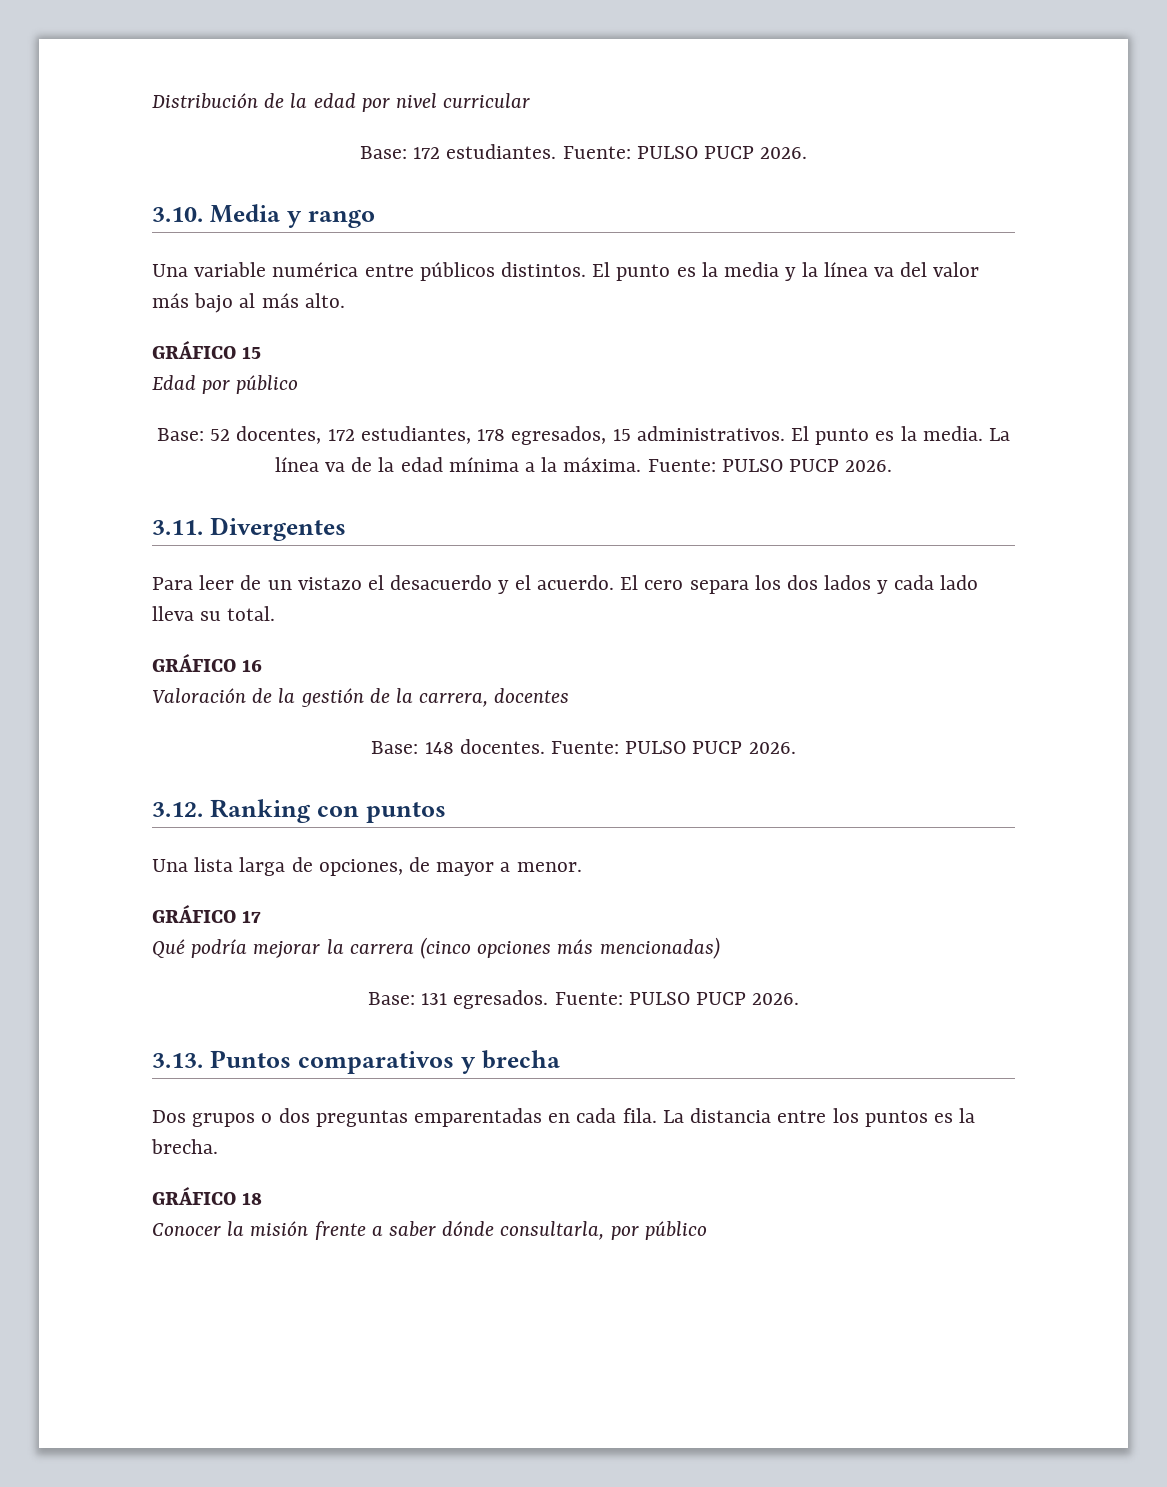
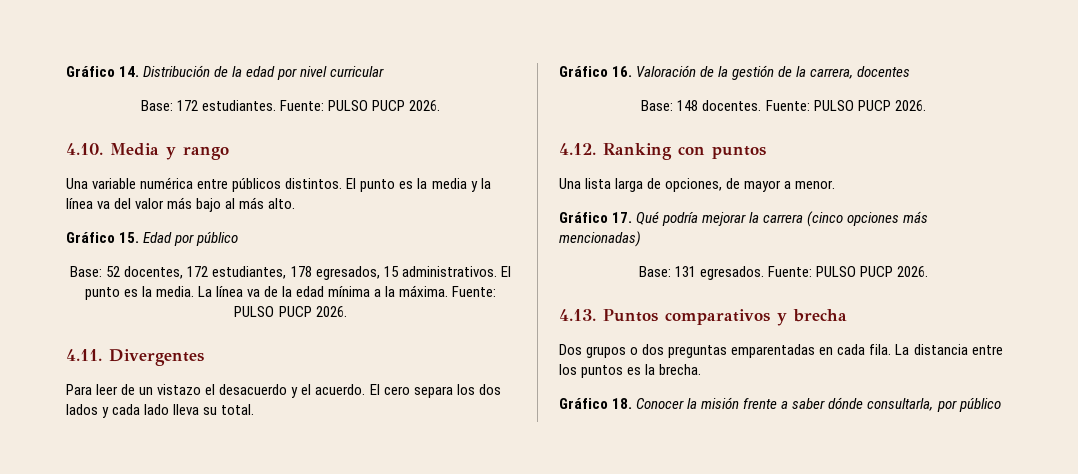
- Distribución de la edad por nivel curricular
+ Gráfico 14. Distribución de la edad por nivel curricular
- 3.10. Media y rango
+ 4.10. Media y rango
- GRÁFICO 15
- Edad por público
+ Gráfico 15. Edad por público
- 3.11. Divergentes
+ 4.11. Divergentes
- GRÁFICO 16
- Valoración de la gestión de la carrera, docentes
+ Gráfico 16. Valoración de la gestión de la carrera, docentes
- 3.12. Ranking con puntos
+ 4.12. Ranking con puntos
- GRÁFICO 17
- Qué podría mejorar la carrera (cinco opciones más mencionadas)
+ Gráfico 17. Qué podría mejorar la carrera (cinco opciones más mencionadas)
- 3.13. Puntos comparativos y brecha
+ 4.13. Puntos comparativos y brecha
- GRÁFICO 18
- Conocer la misión frente a saber dónde consultarla, por público
+ Gráfico 18. Conocer la misión frente a saber dónde consultarla, por público

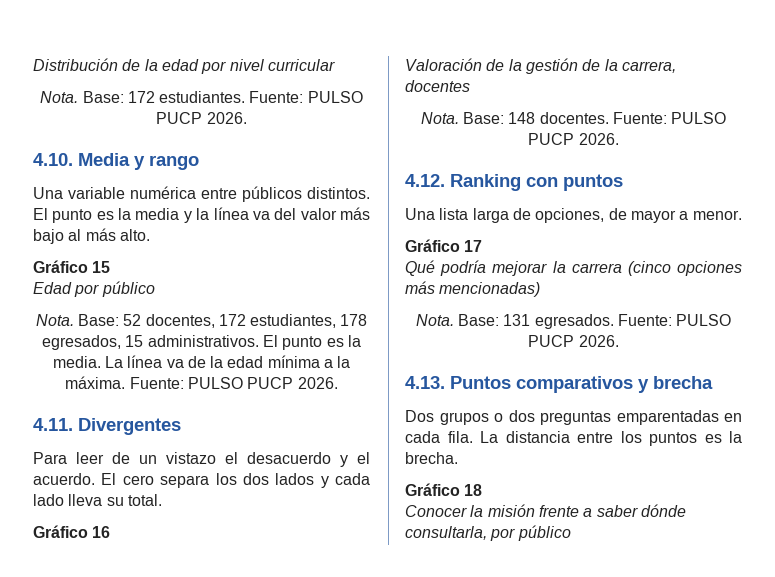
- Gráfico 14. Distribución de la edad por nivel curricular
- Base: 172 estudiantes.
+ Distribución de la edad por nivel curricular
+ Nota. Base: 172 estudiantes.
- Gráfico 15. Edad por público
- Base: 52 docentes, 172 estudiantes, 178 egresados, 15 administrativos.
+ Gráfico 15
+ Edad por público
+ Nota. Base: 52 docentes, 172 estudiantes, 178 egresados, 15 administrativos.
- Gráfico 16. Valoración de la gestión de la carrera, docentes
- Base: 148 docentes.
+ Gráfico 16
+ Valoración de la gestión de la carrera, docentes
+ Nota. Base: 148 docentes.
- Gráfico 17. Qué podría mejorar la carrera (cinco opciones más mencionadas)
- Base: 131 egresados.
+ Gráfico 17
+ Qué podría mejorar la carrera (cinco opciones más mencionadas)
+ Nota. Base: 131 egresados.
- Gráfico 18. Conocer la misión frente a saber dónde consultarla, por público
+ Gráfico 18
+ Conocer la misión frente a saber dónde consultarla, por público

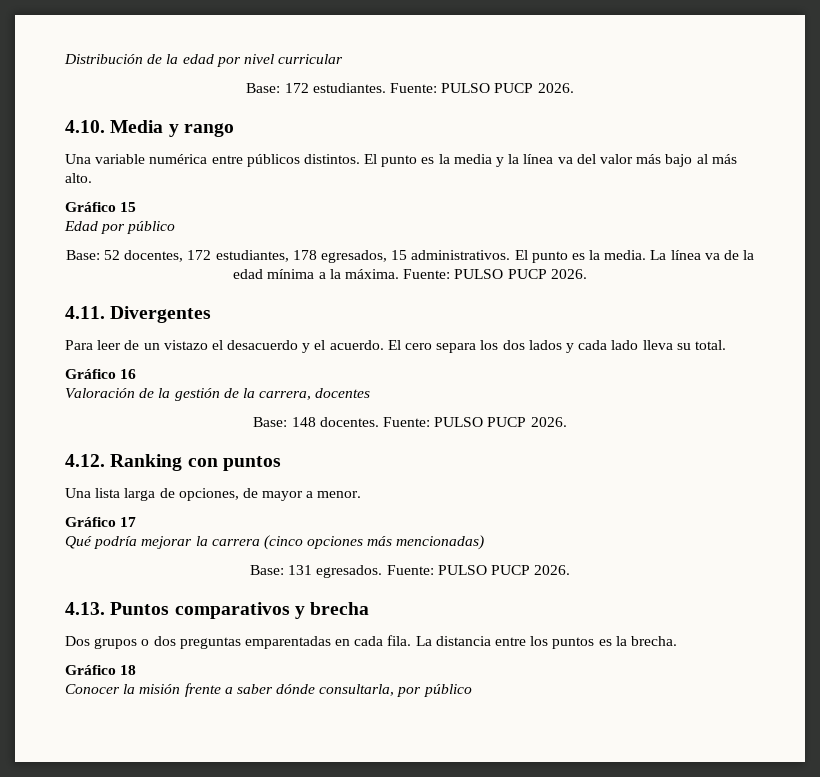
  Distribución de la edad por nivel curricular
- Nota. Base: 172 estudiantes.
+ Base: 172 estudiantes.
  Edad por público
- Nota. Base: 52 docentes, 172 estudiantes, 178 egresados, 15 administrativos.
+ Base: 52 docentes, 172 estudiantes, 178 egresados, 15 administrativos.
  Valoración de la gestión de la carrera, docentes
- Nota. Base: 148 docentes.
+ Base: 148 docentes.
  Qué podría mejorar la carrera (cinco opciones más mencionadas)
- Nota. Base: 131 egresados.
+ Base: 131 egresados.

